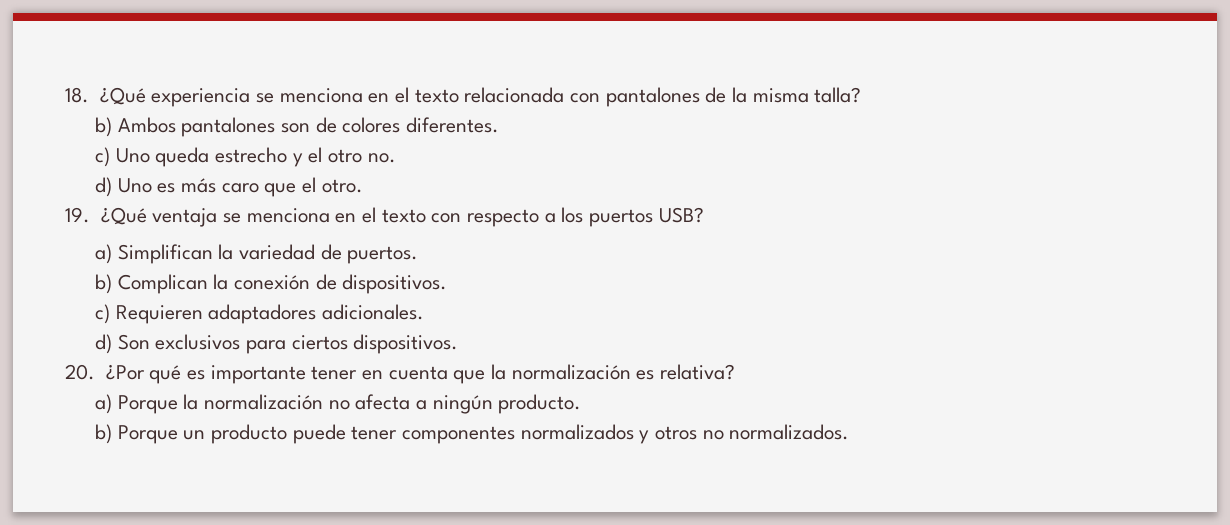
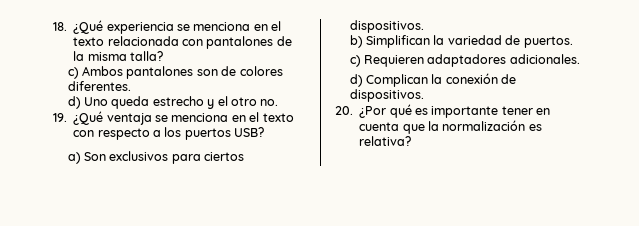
- b) Ambos pantalones son de colores diferentes.
+ c) Ambos pantalones son de colores diferentes.
- c) Uno queda estrecho y el otro no.
+ d) Uno queda estrecho y el otro no.
- d) Uno es más caro que el otro.
- a) Simplifican la variedad de puertos.
+ a) Son exclusivos para ciertos dispositivos.
+ b) Simplifican la variedad de puertos.
- b) Complican la conexión de dispositivos.
- d) Son exclusivos para ciertos dispositivos.
+ d) Complican la conexión de dispositivos.
- a) Porque la normalización no afecta a ningún producto.
- b) Porque un producto puede tener componentes normalizados y otros no normalizados.

